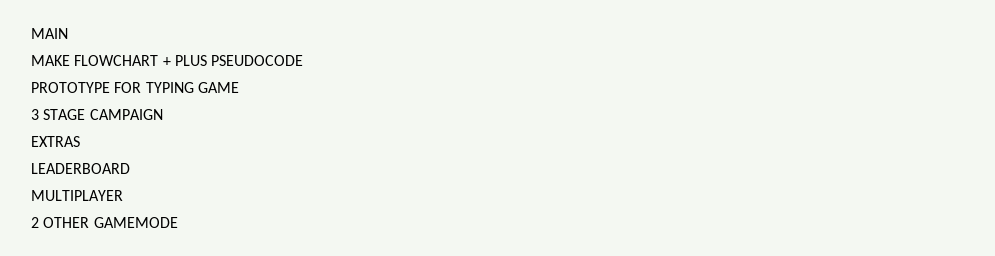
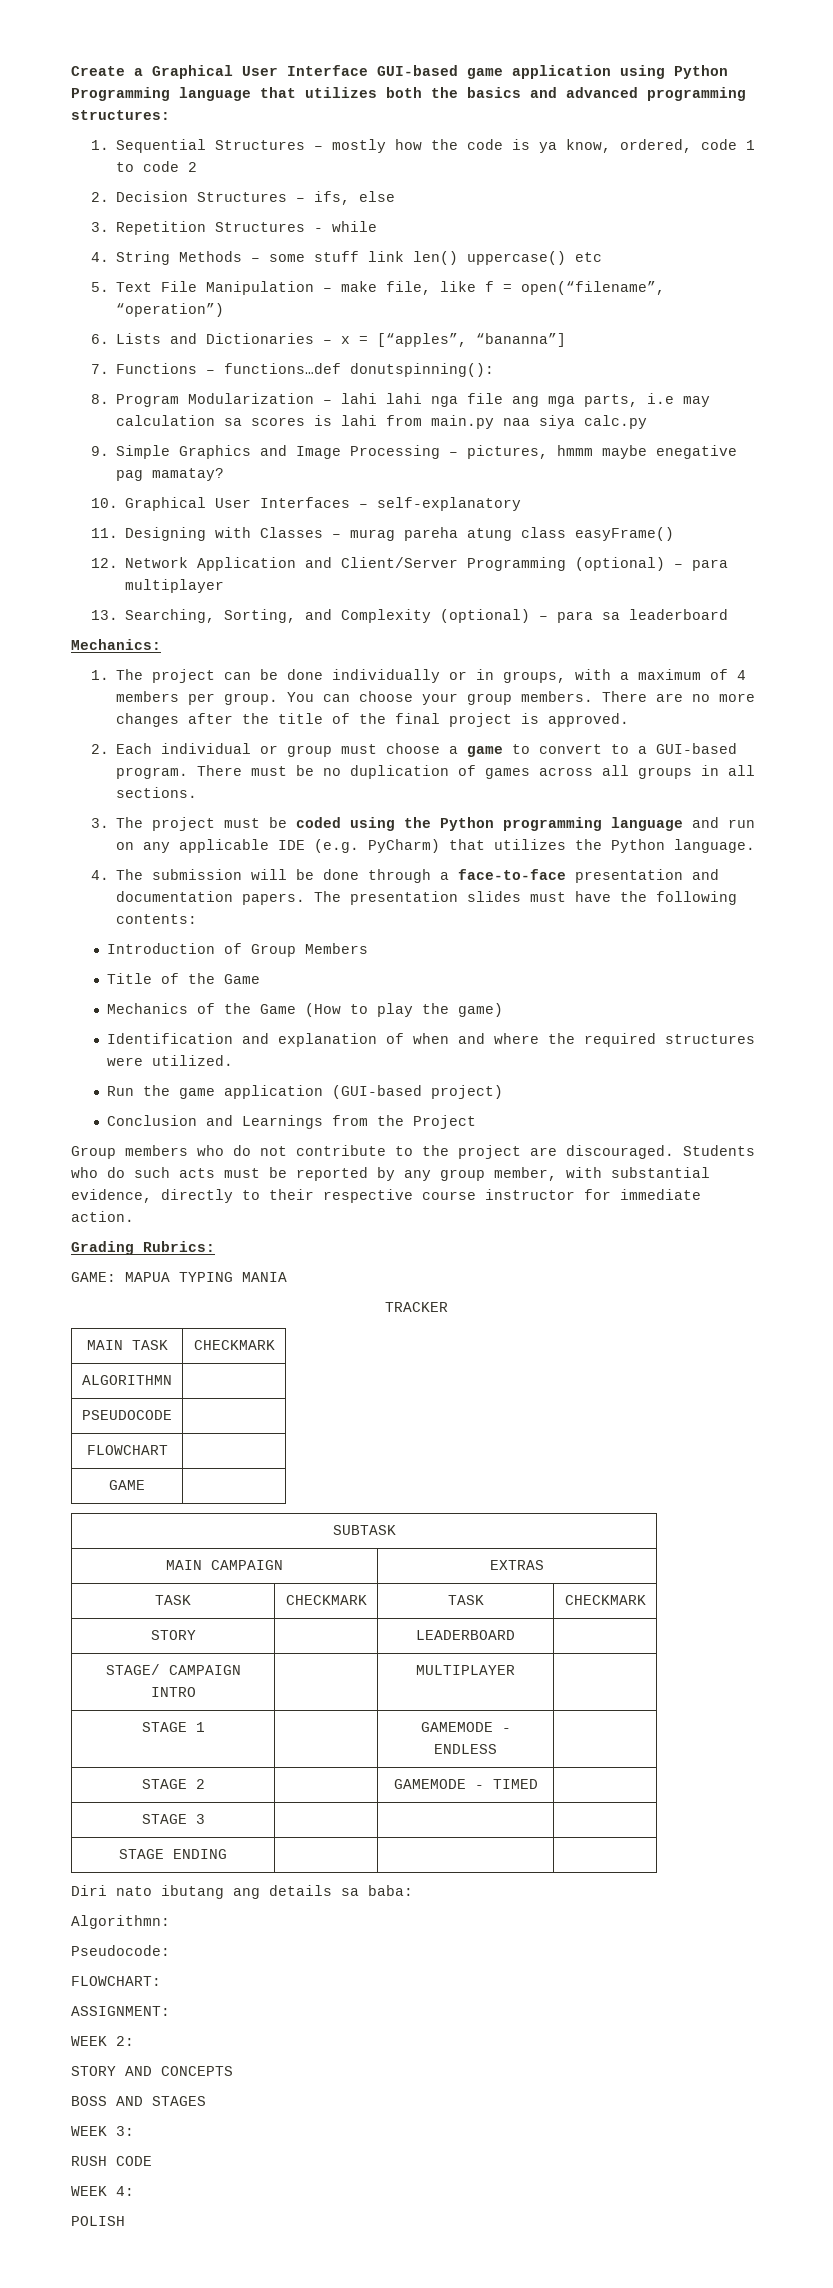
- MAIN
- MAKE FLOWCHART + PLUS PSEUDOCODE
- PROTOTYPE FOR TYPING GAME
- 3 STAGE CAMPAIGN
- EXTRAS
- LEADERBOARD
- MULTIPLAYER
- 2 OTHER GAMEMODE
+ Create a Graphical User Interface GUI-based game application using Python Programming language that utilizes both the basics and advanced programming structures:
+ 1. Sequential Structures – mostly how the code is ya know, ordered, code 1 to code 2
+ 2. Decision Structures – ifs, else
+ 3. Repetition Structures - while
+ 4. String Methods – some stuff link len() uppercase() etc
+ 5. Text File Manipulation – make file, like f = open(“filename”, “operation”)
+ 6. Lists and Dictionaries – x = [“apples”, “bananna”]
+ 7. Functions – functions…def donutspinning():
+ 8. Program Modularization – lahi lahi nga file ang mga parts, i.e may calculation sa scores is lahi from main.py naa siya calc.py
+ 9. Simple Graphics and Image Processing – pictures, hmmm maybe enegative pag mamatay?
+ 10. Graphical User Interfaces – self-explanatory
+ 11. Designing with Classes – murag pareha atung class easyFrame()
+ 12. Network Application and Client/Server Programming (optional) – para multiplayer
+ 13. Searching, Sorting, and Complexity (optional) – para sa leaderboard
+ Mechanics:
+ 1. The project can be done individually or in groups, with a maximum of 4 members per group. You can choose your group members. There are no more changes after the title of the final project is approved.
+ 2. Each individual or group must choose a game to convert to a GUI-based program. There must be no duplication of games across all groups in all sections.
+ 3. The project must be coded using the Python programming language and run on any applicable IDE (e.g. PyCharm) that utilizes the Python language.
+ 4. The submission will be done through a face-to-face presentation and documentation papers. The presentation slides must have the following contents:
+ Introduction of Group Members
+ Title of the Game
+ Mechanics of the Game (How to play the game)
+ Identification and explanation of when and where the required structures were utilized.
+ Run the game application (GUI-based project)
+ Conclusion and Learnings from the Project
+ Group members who do not contribute to the project are discouraged. Students who do such acts must be reported by any group member, with substantial evidence, directly to their respective course instructor for immediate action.
+ Grading Rubrics:
+ GAME: MAPUA TYPING MANIA
+ TRACKER
+ MAIN TASK | CHECKMARK
+ ALGORITHMN |
+ PSEUDOCODE |
+ FLOWCHART |
+ GAME |
+ SUBTASK
+ MAIN CAMPAIGN | EXTRAS
+ TASK | CHECKMARK | TASK | CHECKMARK
+ STORY | | LEADERBOARD |
+ STAGE/ CAMPAIGN INTRO | | MULTIPLAYER |
+ STAGE 1 | | GAMEMODE - ENDLESS |
+ STAGE 2 | | GAMEMODE - TIMED |
+ STAGE 3 | | |
+ STAGE ENDING | | |
+ Diri nato ibutang ang details sa baba:
+ Algorithmn:
+ Pseudocode:
+ FLOWCHART:
+ ASSIGNMENT:
+ WEEK 2:
+ STORY AND CONCEPTS
+ BOSS AND STAGES
+ WEEK 3:
+ RUSH CODE
+ WEEK 4:
+ POLISH

